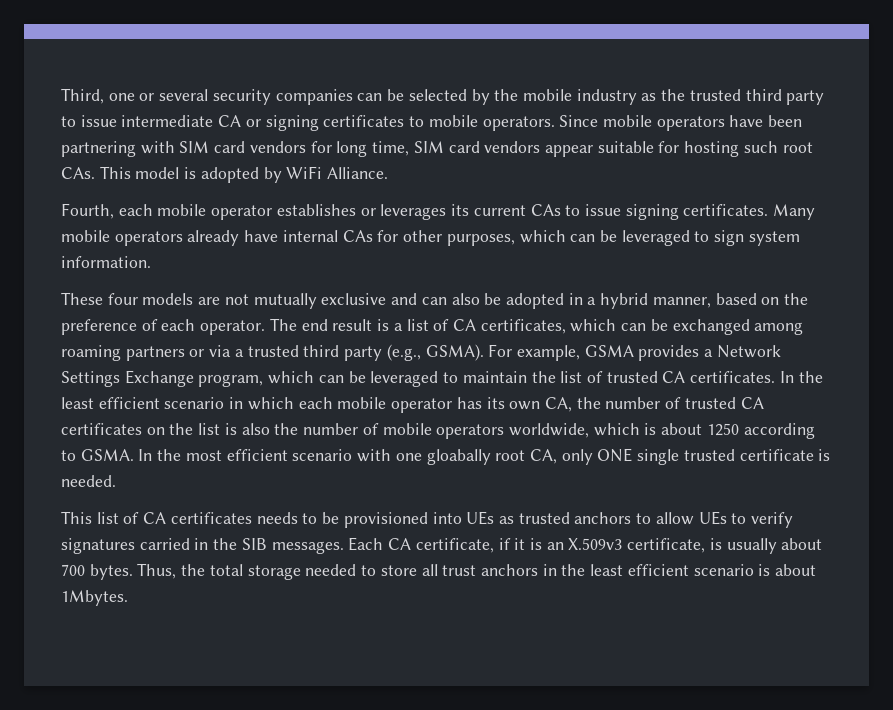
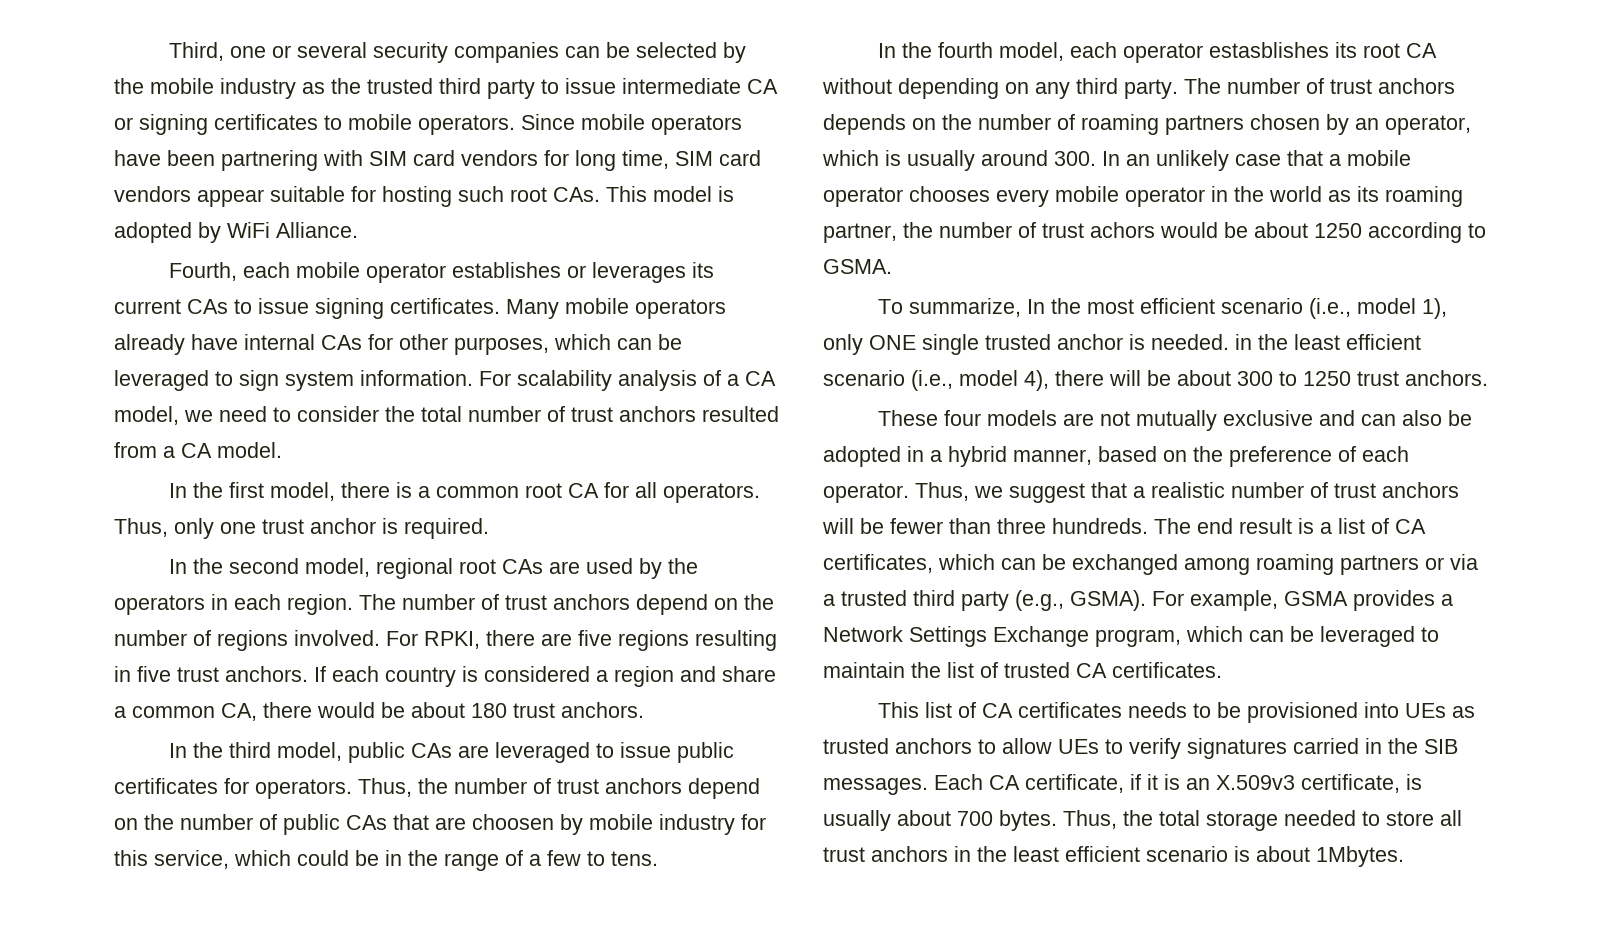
+ For scalability analysis of a CA model, we need to consider the total number of trust anchors resulted from a CA model.
+ In the first model, there is a common root CA for all operators. Thus, only one trust anchor is required.
+ In the second model, regional root CAs are used by the operators in each region. The number of trust anchors depend on the number of regions involved. For RPKI, there are five regions resulting in five trust anchors. If each country is considered a region and share a common CA, there would be about 180 trust anchors.
+ In the third model, public CAs are leveraged to issue public certificates for operators. Thus, the number of trust anchors depend on the number of public CAs that are choosen by mobile industry for this service, which could be in the range of a few to tens.
+ In the fourth model, each operator estasblishes its root CA without depending on any third party. The number of trust anchors depends on the number of roaming partners chosen by an operator, which is usually around 300. In an unlikely case that a mobile operator chooses every mobile operator in the world as its roaming partner, the number of trust achors would be about 1250 according to GSMA.
+ To summarize, In the most efficient scenario (i.e., model 1), only ONE single trusted anchor is needed. in the least efficient scenario (i.e., model 4), there will be about 300 to 1250 trust anchors.
+ Thus, we suggest that a realistic number of trust anchors will be fewer than three hundreds.
- In the least efficient scenario in which each mobile operator has its own CA, the number of trusted CA certificates on the list is also the number of mobile operators worldwide, which is about 1250 according to GSMA. In the most efficient scenario with one gloabally root CA, only ONE single trusted certificate is needed.

